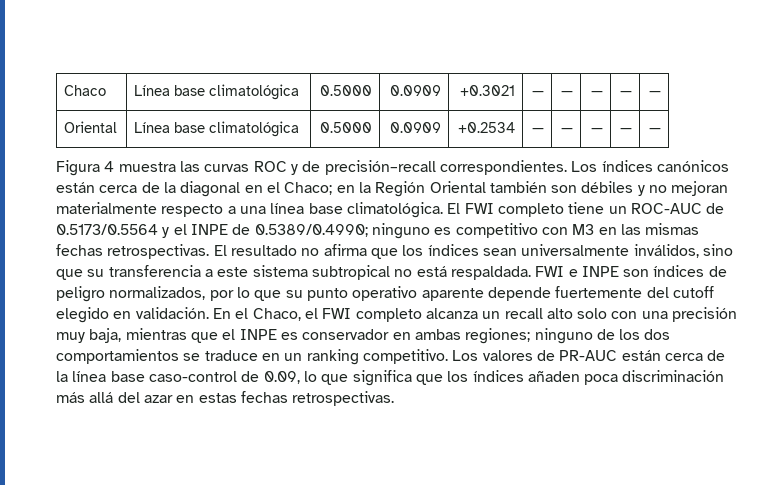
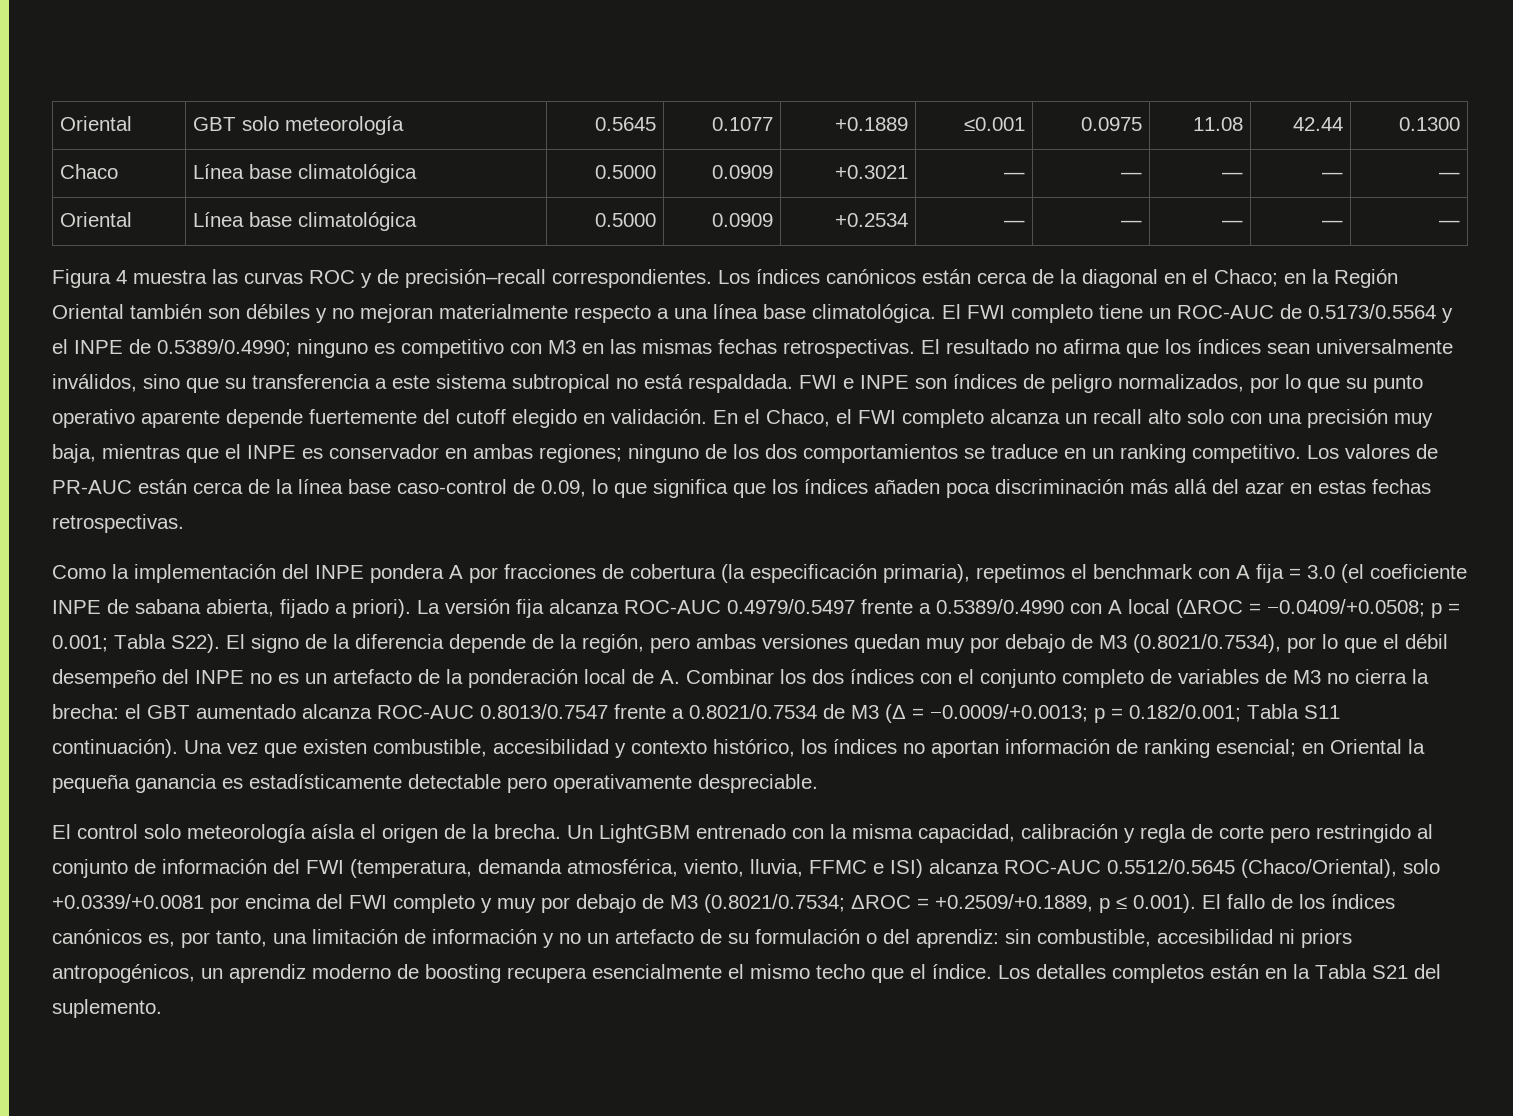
+ Oriental | GBT solo meteorología | 0.5645 | 0.1077 | +0.1889 | ≤0.001 | 0.0975 | 11.08 | 42.44 | 0.1300
+ Como la implementación del INPE pondera A por fracciones de cobertura (la especificación primaria), repetimos el benchmark con A fija = 3.0 (el coeficiente INPE de sabana abierta, fijado a priori). La versión fija alcanza ROC-AUC 0.4979/0.5497 frente a 0.5389/0.4990 con A local (ΔROC = −0.0409/+0.0508; p = 0.001; Tabla S22). El signo de la diferencia depende de la región, pero ambas versiones quedan muy por debajo de M3 (0.8021/0.7534), por lo que el débil desempeño del INPE no es un artefacto de la ponderación local de A. Combinar los dos índices con el conjunto completo de variables de M3 no cierra la brecha: el GBT aumentado alcanza ROC-AUC 0.8013/0.7547 frente a 0.8021/0.7534 de M3 (Δ = −0.0009/+0.0013; p = 0.182/0.001; Tabla S11 continuación). Una vez que existen combustible, accesibilidad y contexto histórico, los índices no aportan información de ranking esencial; en Oriental la pequeña ganancia es estadísticamente detectable pero operativamente despreciable.
+ El control solo meteorología aísla el origen de la brecha. Un LightGBM entrenado con la misma capacidad, calibración y regla de corte pero restringido al conjunto de información del FWI (temperatura, demanda atmosférica, viento, lluvia, FFMC e ISI) alcanza ROC-AUC 0.5512/0.5645 (Chaco/Oriental), solo +0.0339/+0.0081 por encima del FWI completo y muy por debajo de M3 (0.8021/0.7534; ΔROC = +0.2509/+0.1889, p ≤ 0.001). El fallo de los índices canónicos es, por tanto, una limitación de información y no un artefacto de su formulación o del aprendiz: sin combustible, accesibilidad ni priors antropogénicos, un aprendiz moderno de boosting recupera esencialmente el mismo techo que el índice. Los detalles completos están en la Tabla S21 del suplemento.

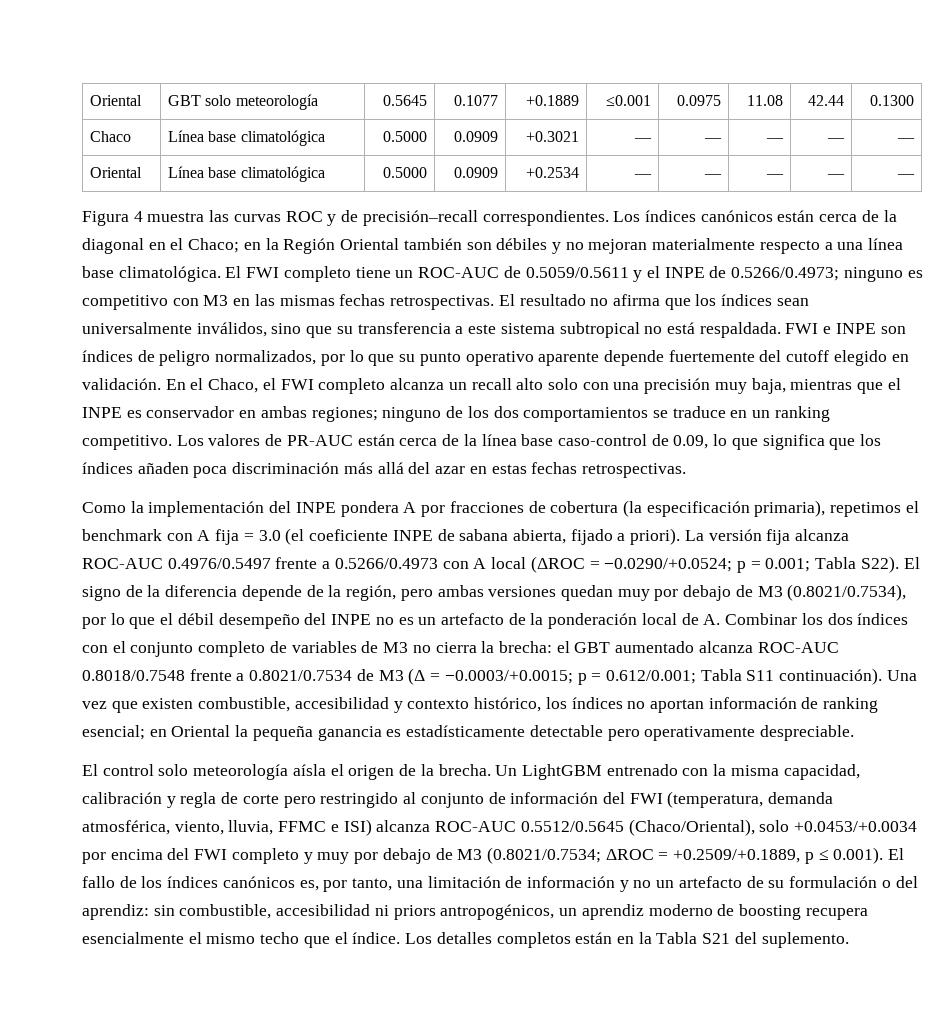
- El FWI completo tiene un ROC-AUC de 0.5173/0.5564 y el INPE de 0.5389/0.4990; ninguno es competitivo con M3 en las mismas fechas retrospectivas.
+ El FWI completo tiene un ROC-AUC de 0.5059/0.5611 y el INPE de 0.5266/0.4973; ninguno es competitivo con M3 en las mismas fechas retrospectivas.
- La versión fija alcanza ROC-AUC 0.4979/0.5497 frente a 0.5389/0.4990 con A local (ΔROC = −0.0409/+0.0508; p = 0.001; Tabla S22).
+ La versión fija alcanza ROC-AUC 0.4976/0.5497 frente a 0.5266/0.4973 con A local (ΔROC = −0.0290/+0.0524; p = 0.001; Tabla S22).
- el GBT aumentado alcanza ROC-AUC 0.8013/0.7547 frente a 0.8021/0.7534 de M3 (Δ = −0.0009/+0.0013; p = 0.182/0.001;
+ el GBT aumentado alcanza ROC-AUC 0.8018/0.7548 frente a 0.8021/0.7534 de M3 (Δ = −0.0003/+0.0015; p = 0.612/0.001;
- Un LightGBM entrenado con la misma capacidad, calibración y regla de corte pero restringido al conjunto de información del FWI (temperatura, demanda atmosférica, viento, lluvia, FFMC e ISI) alcanza ROC-AUC 0.5512/0.5645 (Chaco/Oriental), solo +0.0339/+0.0081 por encima del FWI completo y muy por debajo de M3 (0.8021/0.7534;
+ Un LightGBM entrenado con la misma capacidad, calibración y regla de corte pero restringido al conjunto de información del FWI (temperatura, demanda atmosférica, viento, lluvia, FFMC e ISI) alcanza ROC-AUC 0.5512/0.5645 (Chaco/Oriental), solo +0.0453/+0.0034 por encima del FWI completo y muy por debajo de M3 (0.8021/0.7534;

